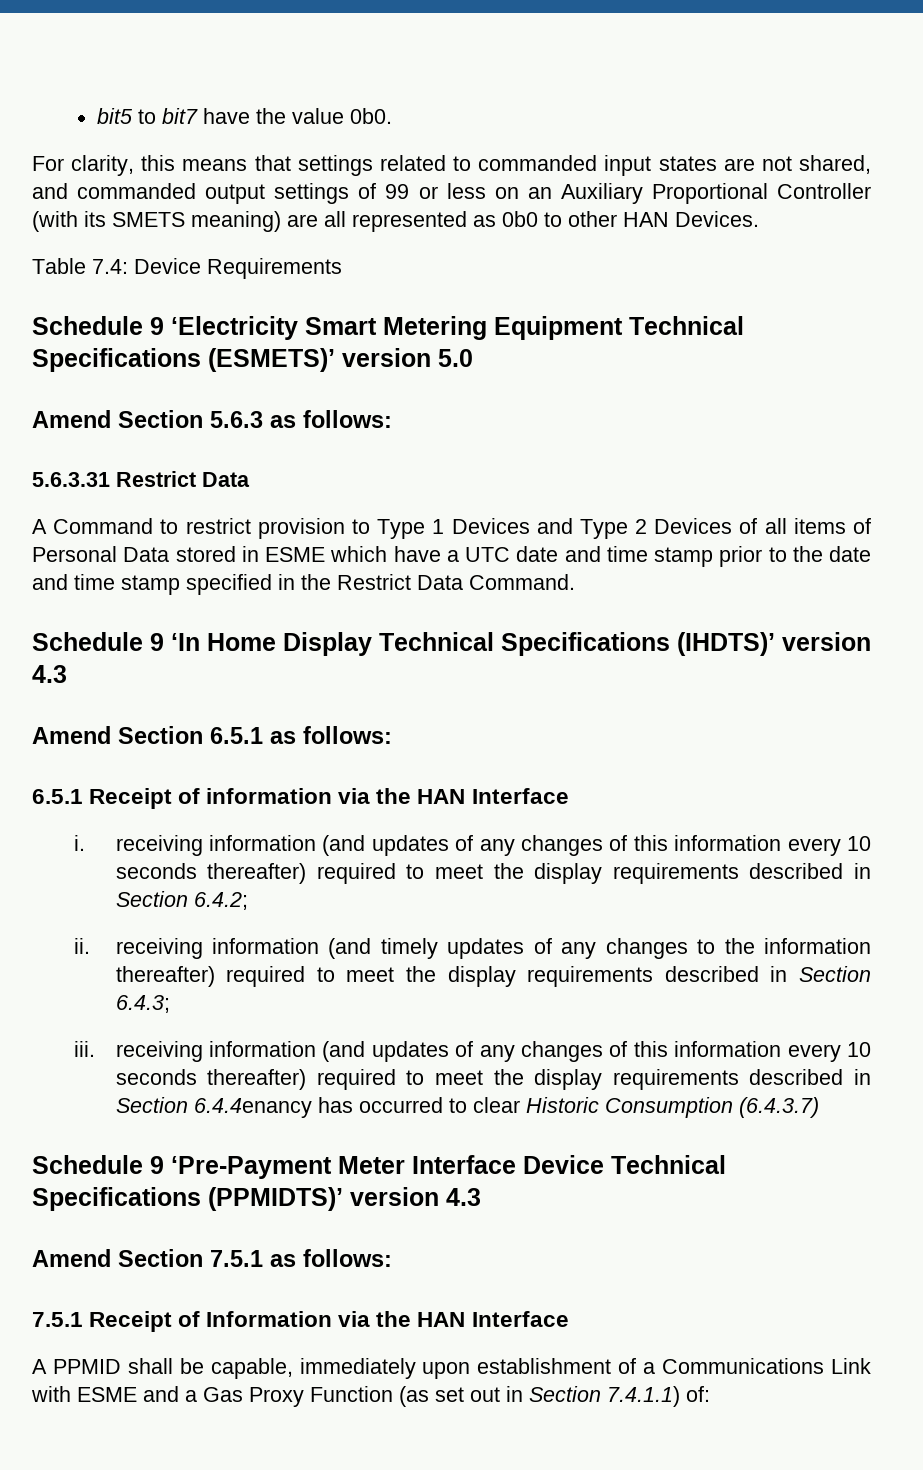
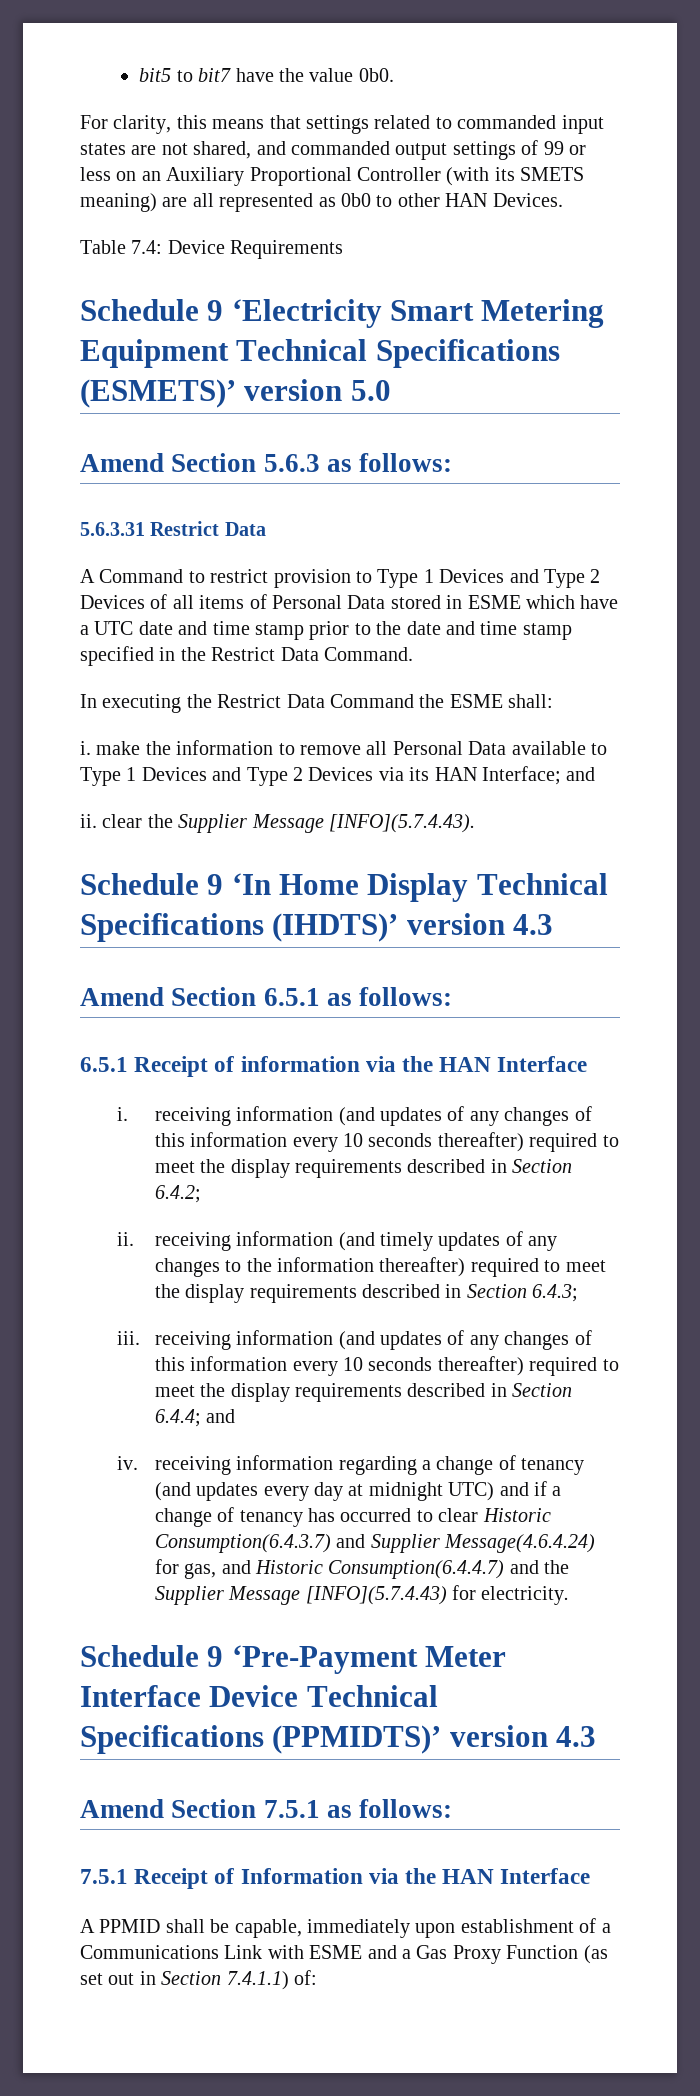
+ In executing the Restrict Data Command the ESME shall:
+ i. make the information to remove all Personal Data available to Type 1 Devices and Type 2 Devices via its HAN Interface; and
+ ii. clear the Supplier Message [INFO](5.7.4.43).
- iii. receiving information (and updates of any changes of this information every 10 seconds thereafter) required to meet the display requirements described in Section 6.4.4enancy has occurred to clear Historic Consumption (6.4.3.7)
+ iii. receiving information (and updates of any changes of this information every 10 seconds thereafter) required to meet the display requirements described in Section 6.4.4; and
+ iv. receiving information regarding a change of tenancy (and updates every day at midnight UTC) and if a change of tenancy has occurred to clear Historic Consumption(6.4.3.7) and Supplier Message(4.6.4.24) for gas, and Historic Consumption(6.4.4.7) and the Supplier Message [INFO](5.7.4.43) for electricity.

